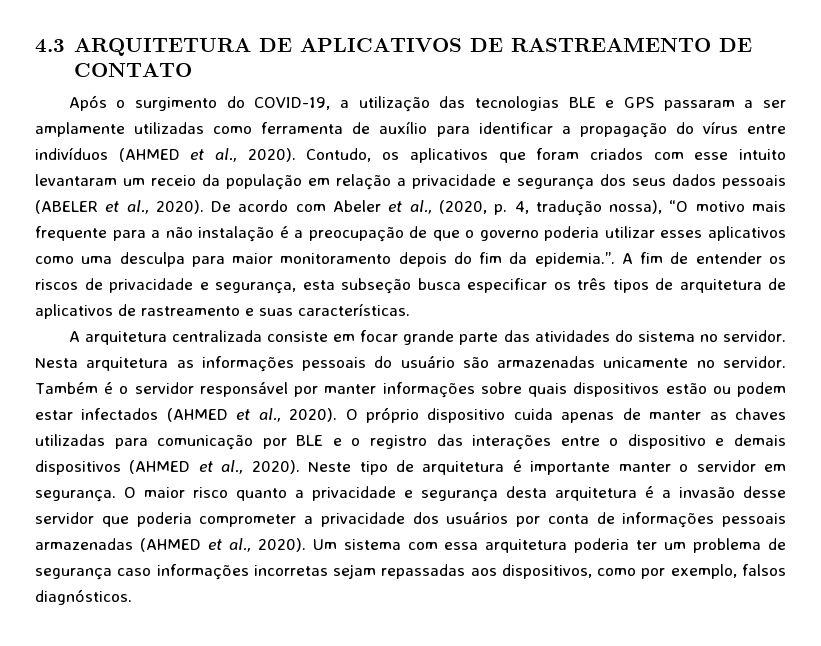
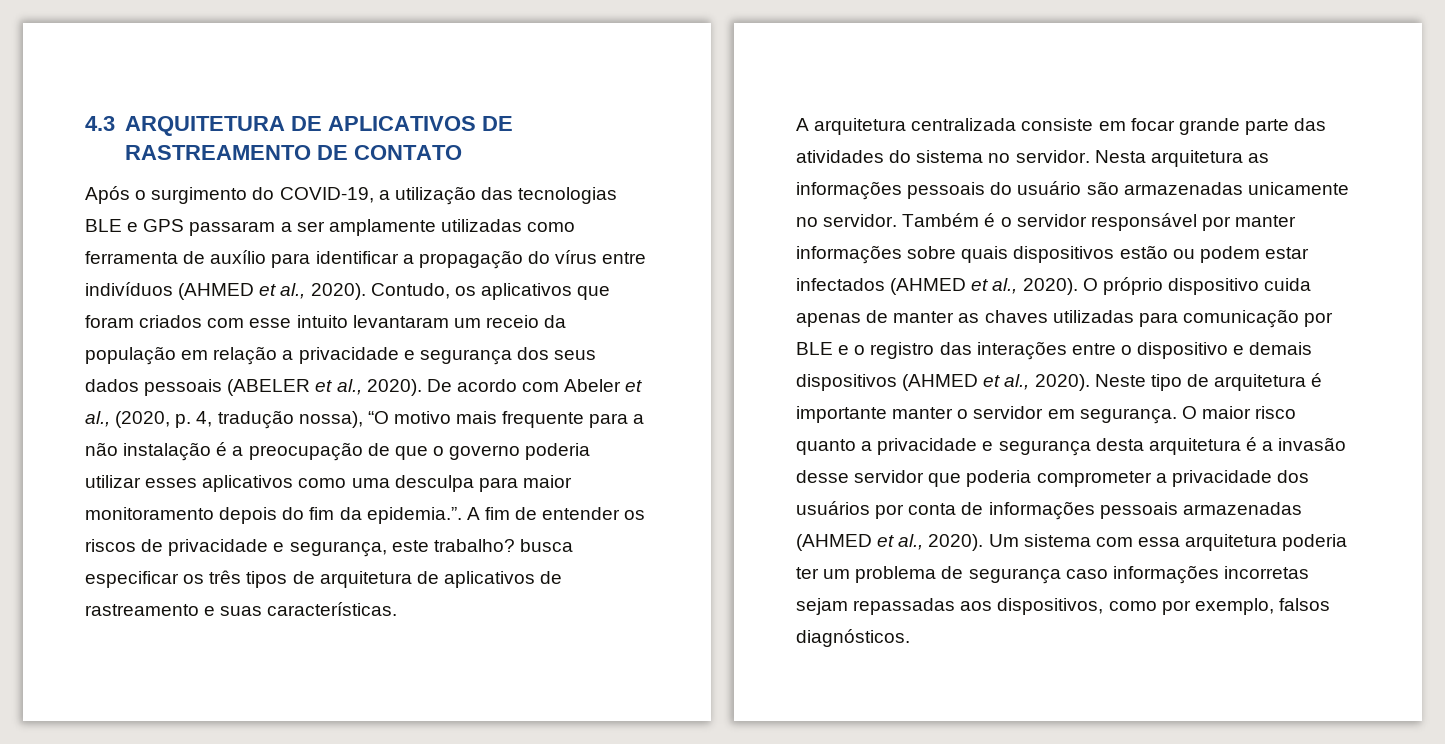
- De acordo com Abeler et al., (2020, p. 4, tradução nossa), “O motivo mais frequente para a não instalação é a preocupação de que o governo poderia utilizar esses aplicativos como uma desculpa para maior monitoramento depois do fim da epidemia.”. A fim de entender os riscos de privacidade e segurança, esta subseção busca especificar os três tipos de arquitetura de aplicativos de rastreamento e suas características.
+ De acordo com Abeler et al., (2020, p. 4, tradução nossa), “O motivo mais frequente para a não instalação é a preocupação de que o governo poderia utilizar esses aplicativos como uma desculpa para maior monitoramento depois do fim da epidemia.”. A fim de entender os riscos de privacidade e segurança, este trabalho? busca especificar os três tipos de arquitetura de aplicativos de rastreamento e suas características.

